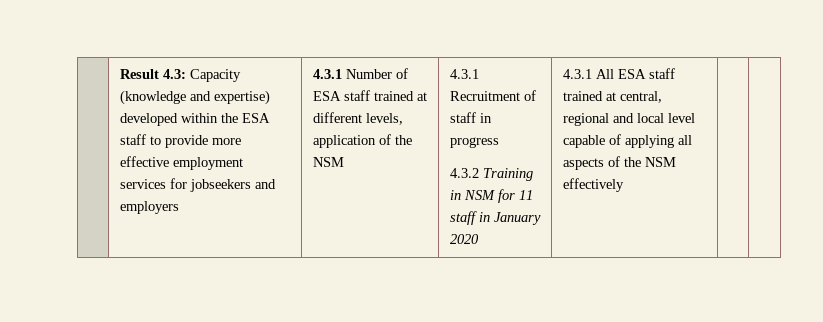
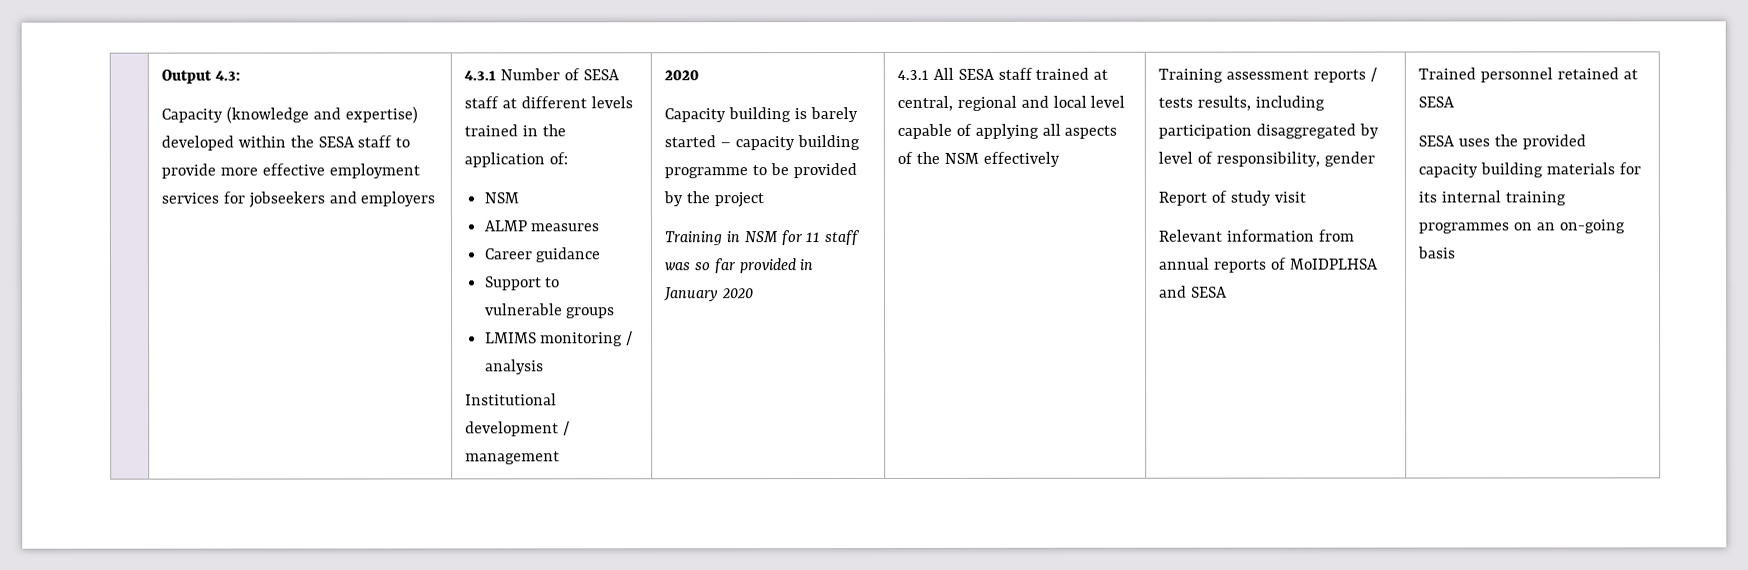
- Result 4.3: Capacity (knowledge and expertise) developed within the ESA staff to provide more effective employment services for jobseekers and employers
+ Output 4.3:
+ Capacity (knowledge and expertise) developed within the SESA staff to provide more effective employment services for jobseekers and employers
- 4.3.1 Number of ESA staff trained at different levels, application of the NSM | 4.3.1 Recruitment of staff in progress
- 4.3.2 Training in NSM for 11 staff in January 2020
+ 4.3.1 Number of SESA staff at different levels trained in the application of:
+ NSM
+ ALMP measures
+ Career guidance
+ Support to vulnerable groups
+ LMIMS monitoring / analysis
+ Institutional development / management | 2020
+ Capacity building is barely started – capacity building programme to be provided by the project
+ Training in NSM for 11 staff was so far provided in January 2020
- 4.3.1 All ESA staff trained at central, regional and local level capable of applying all aspects of the NSM effectively
+ 4.3.1 All SESA staff trained at central, regional and local level capable of applying all aspects of the NSM effectively
+ Training assessment reports / tests results, including participation disaggregated by level of responsibility, gender
+ Report of study visit
+ Relevant information from annual reports of MoIDPLHSA and SESA | Trained personnel retained at SESA
+ SESA uses the provided capacity building materials for its internal training programmes on an on-going basis

